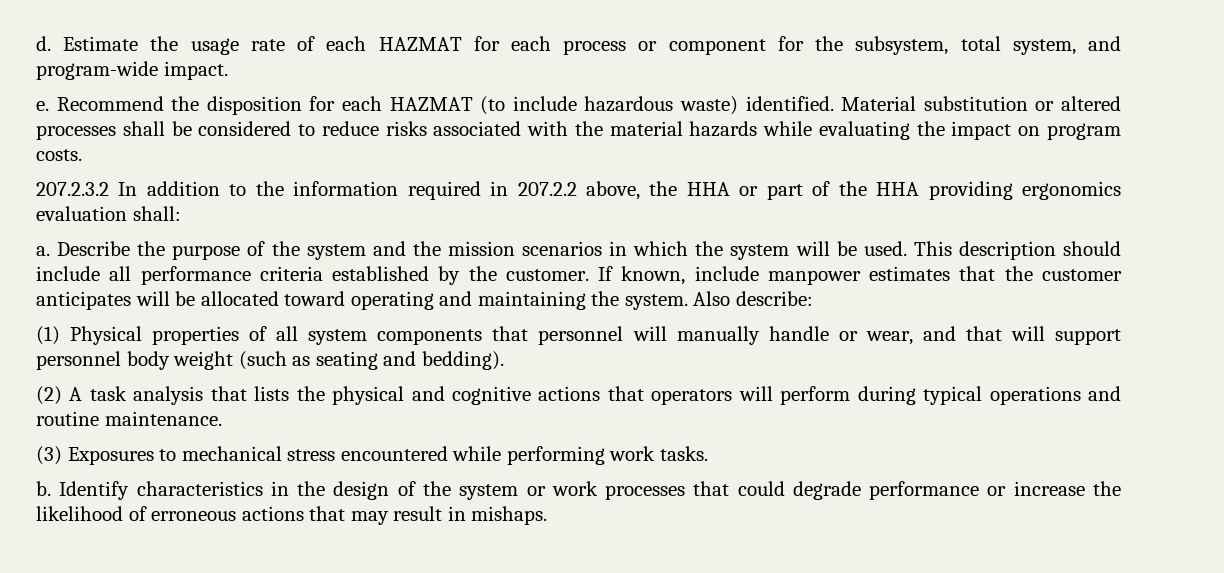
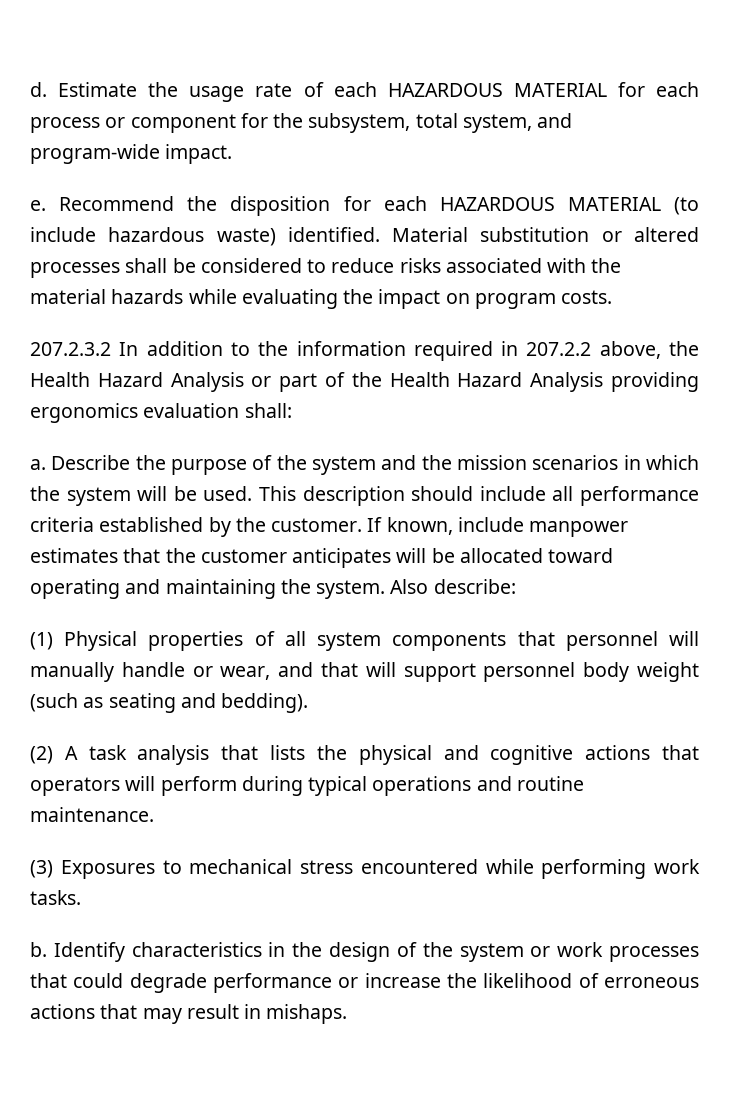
- Estimate the usage rate of each HAZMAT for each process or component for the subsystem, total system, and program-wide impact.
+ Estimate the usage rate of each HAZARDOUS MATERIAL for each process or component for the subsystem, total system, and program-wide impact.
- Recommend the disposition for each HAZMAT (to include hazardous waste) identified.
+ Recommend the disposition for each HAZARDOUS MATERIAL (to include hazardous waste) identified.
- 207.2.3.2 In addition to the information required in 207.2.2 above, the HHA or part of the HHA providing ergonomics evaluation shall:
+ 207.2.3.2 In addition to the information required in 207.2.2 above, the Health Hazard Analysis or part of the Health Hazard Analysis providing ergonomics evaluation shall:

